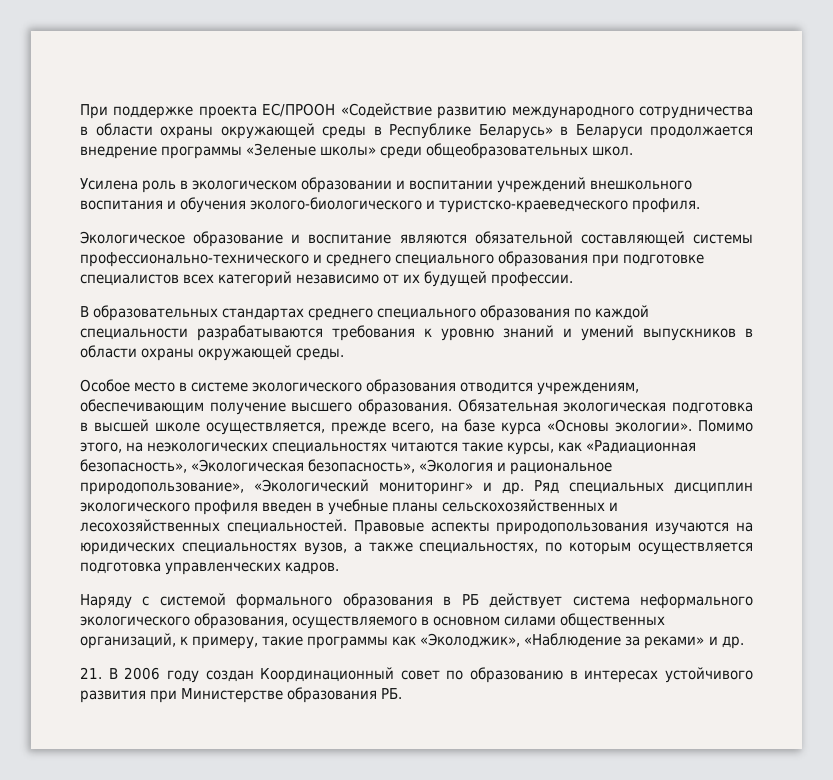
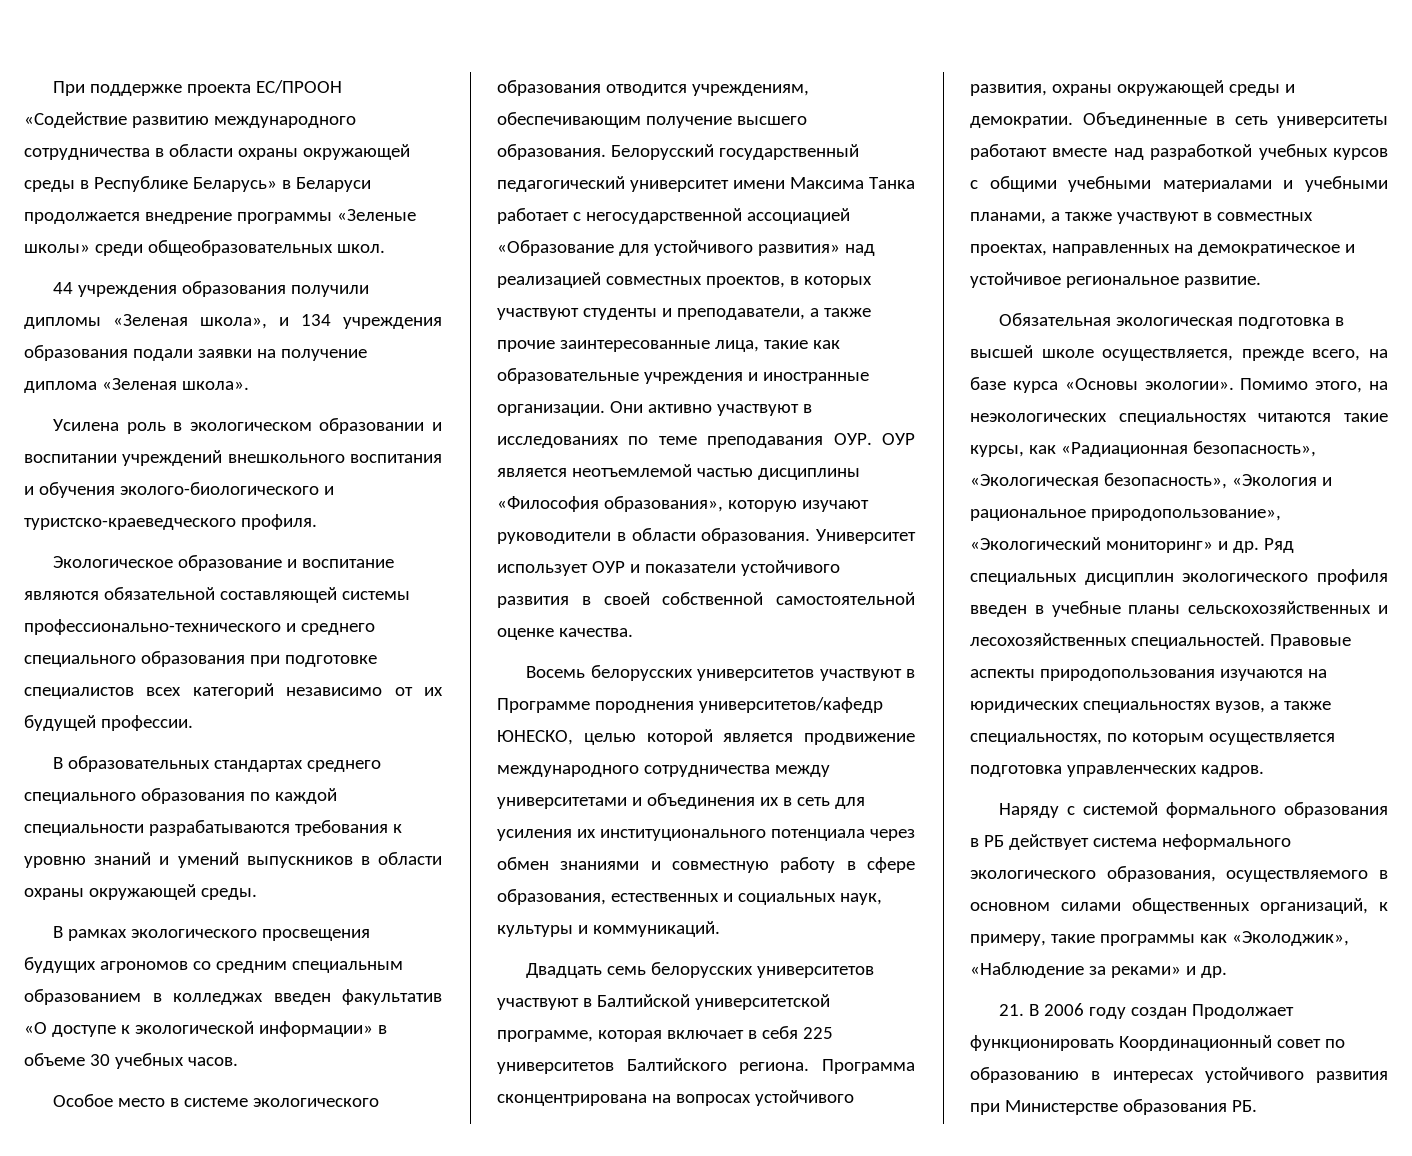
+ 44 учреждения образования получили дипломы «Зеленая школа», и 134 учреждения образования подали заявки на получение диплома «Зеленая школа».
+ В рамках экологического просвещения будущих агрономов со средним специальным образованием в колледжах введен факультатив «О доступе к экологической информации» в объеме 30 учебных часов.
- Особое место в системе экологического образования отводится учреждениям, обеспечивающим получение высшего образования. Обязательная экологическая подготовка в высшей школе осуществляется, прежде всего, на базе курса «Основы экологии».
+ Особое место в системе экологического образования отводится учреждениям, обеспечивающим получение высшего образования. Белорусский государственный педагогический университет имени Максима Танка работает с негосударственной ассоциацией «Образование для устойчивого развития» над реализацией совместных проектов, в которых участвуют студенты и преподаватели, а также прочие заинтересованные лица, такие как образовательные учреждения и иностранные организации. Они активно участвуют в исследованиях по теме преподавания ОУР. ОУР является неотъемлемой частью дисциплины «Философия образования», которую изучают руководители в области образования. Университет использует ОУР и показатели устойчивого развития в своей собственной самостоятельной оценке качества.
+ Восемь белорусских университетов участвуют в Программе породнения университетов/кафедр ЮНЕСКО, целью которой является продвижение международного сотрудничества между университетами и объединения их в сеть для усиления их институционального потенциала через обмен знаниями и совместную работу в сфере образования, естественных и социальных наук, культуры и коммуникаций.
+ Двадцать семь белорусских университетов участвуют в Балтийской университетской программе, которая включает в себя 225 университетов Балтийского региона. Программа сконцентрирована на вопросах устойчивого развития, охраны окружающей среды и демократии. Объединенные в сеть университеты работают вместе над разработкой учебных курсов с общими учебными материалами и учебными планами, а также участвуют в совместных проектах, направленных на демократическое и устойчивое региональное развитие.
+ Обязательная экологическая подготовка в высшей школе осуществляется, прежде всего, на базе курса «Основы экологии».
- 21. В 2006 году создан Координационный совет по образованию в интересах устойчивого развития при Министерстве образования РБ.
+ 21. В 2006 году создан Продолжает функционировать Координационный совет по образованию в интересах устойчивого развития при Министерстве образования РБ.

